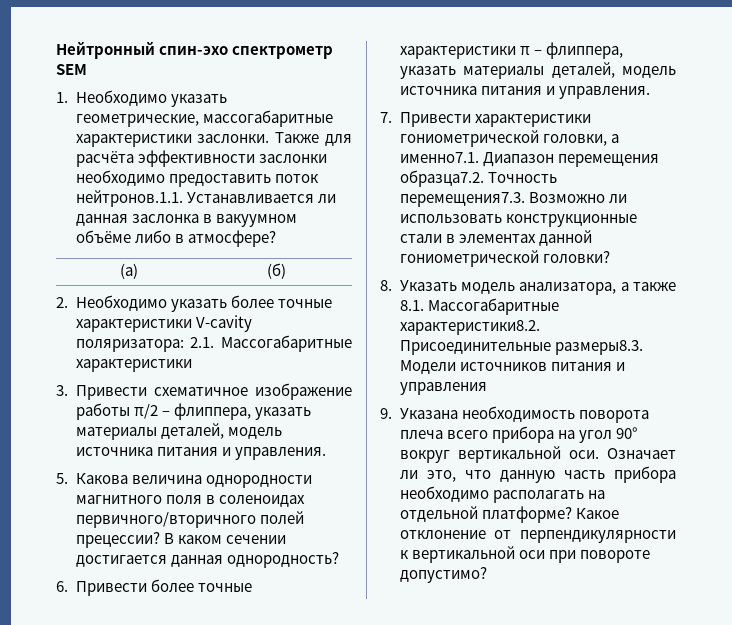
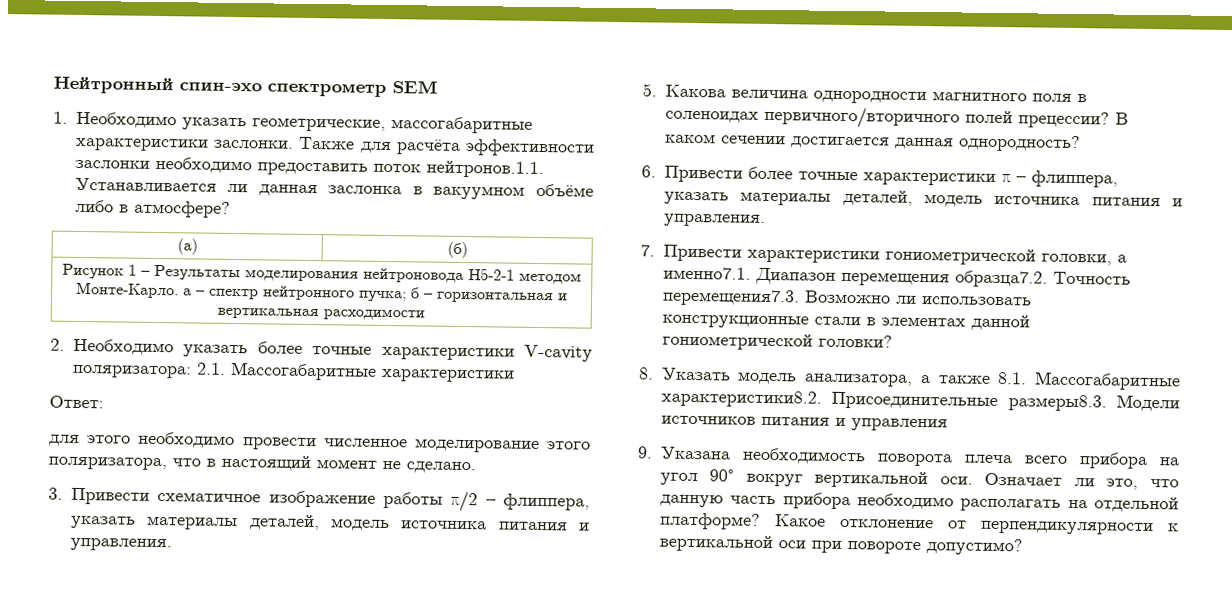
+ Рисунок 1 – Результаты моделирования нейтроновода Н5-2-1 методом Монте-Карло. а – спектр нейтронного пучка; б – горизонтальная и вертикальная расходимости
+ Ответ:
+ для этого необходимо провести численное моделирование этого поляризатора, что в настоящий момент не сделано.

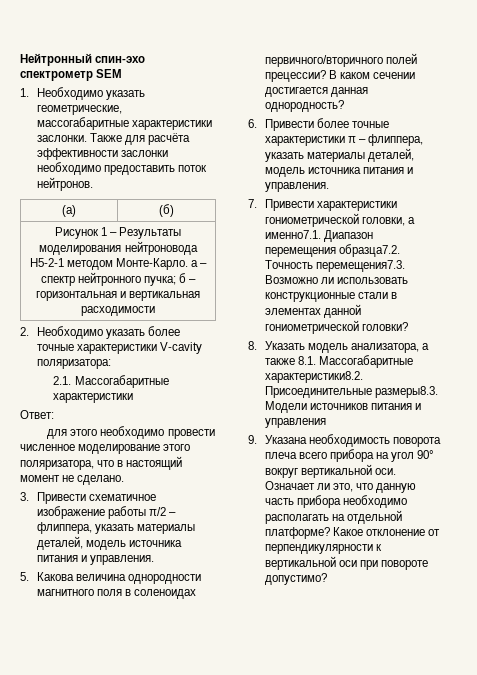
- Также для расчёта эффективности заслонки необходимо предоставить поток нейтронов.1.1. Устанавливается ли данная заслонка в вакуумном объёме либо в атмосфере?
+ Также для расчёта эффективности заслонки необходимо предоставить поток нейтронов.
- 2. Необходимо указать более точные характеристики V-cavity поляризатора: 2.1. Массогабаритные характеристики
+ 2. Необходимо указать более точные характеристики V-cavity поляризатора:
+ 2.1. Массогабаритные характеристики

